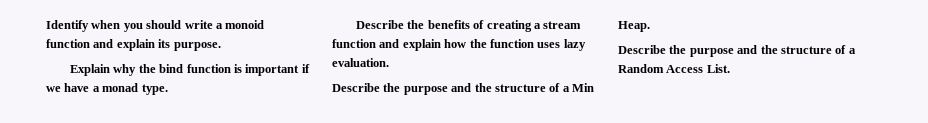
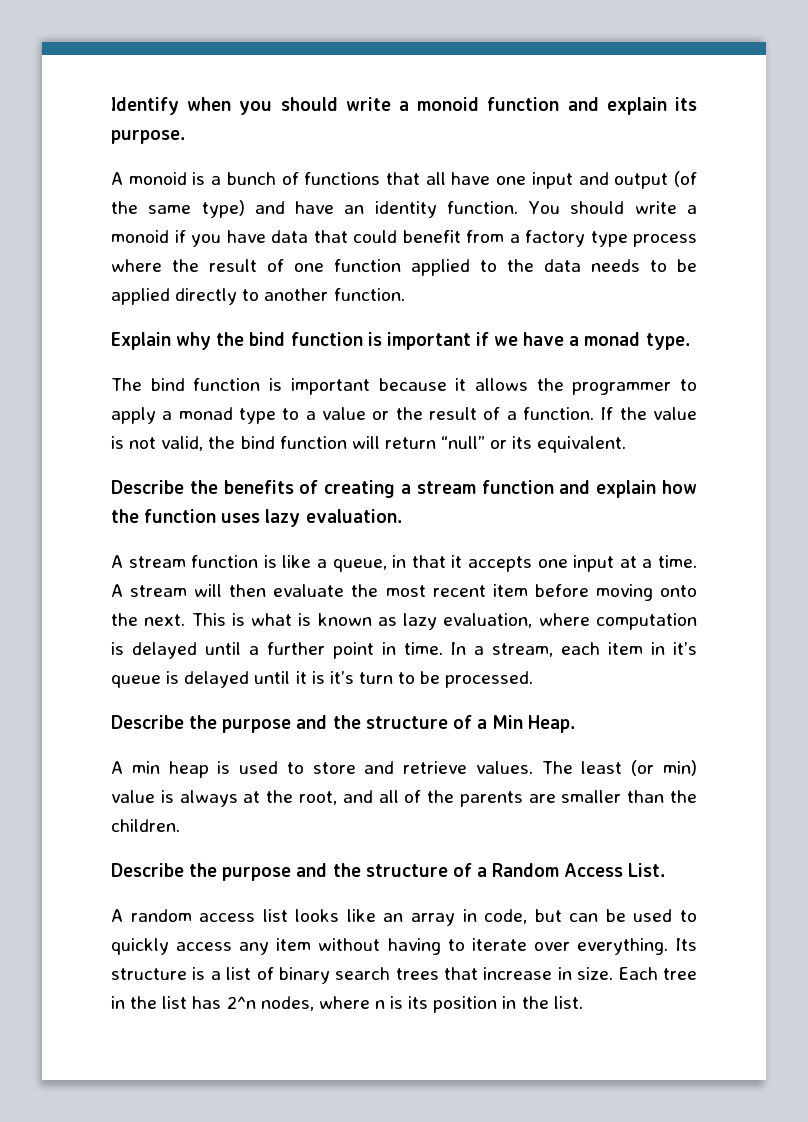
+ A monoid is a bunch of functions that all have one input and output (of the same type) and have an identity function. You should write a monoid if you have data that could benefit from a factory type process where the result of one function applied to the data needs to be applied directly to another function.
+ The bind function is important because it allows the programmer to apply a monad type to a value or the result of a function. If the value is not valid, the bind function will return “null” or its equivalent.
+ A stream function is like a queue, in that it accepts one input at a time. A stream will then evaluate the most recent item before moving onto the next. This is what is known as lazy evaluation, where computation is delayed until a further point in time. In a stream, each item in it’s queue is delayed until it is it’s turn to be processed.
+ A min heap is used to store and retrieve values. The least (or min) value is always at the root, and all of the parents are smaller than the children.
+ A random access list looks like an array in code, but can be used to quickly access any item without having to iterate over everything. Its structure is a list of binary search trees that increase in size. Each tree in the list has 2^n nodes, where n is its position in the list.

